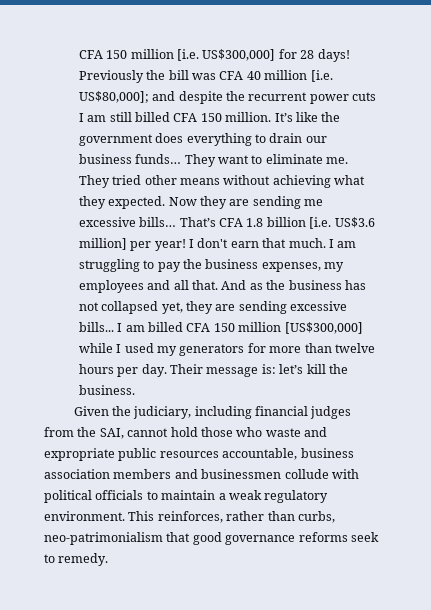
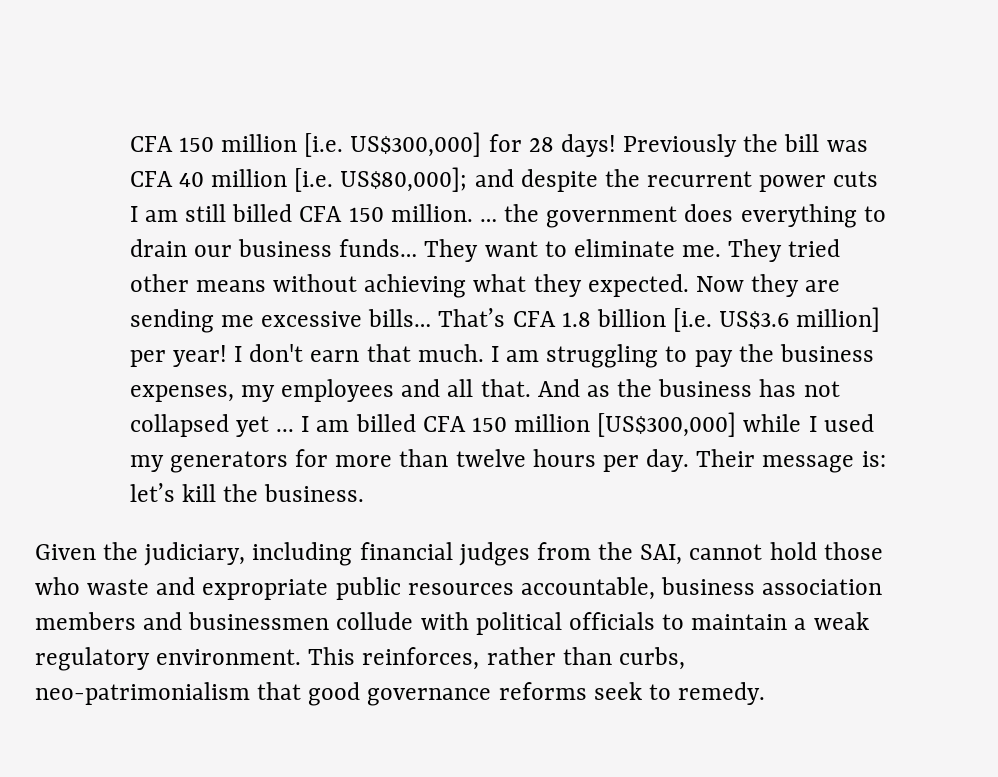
- It’s like the government does everything to drain our business funds…
+ … the government does everything to drain our business funds…
- And as the business has not collapsed yet, they are sending excessive bills...
+ And as the business has not collapsed yet ...

